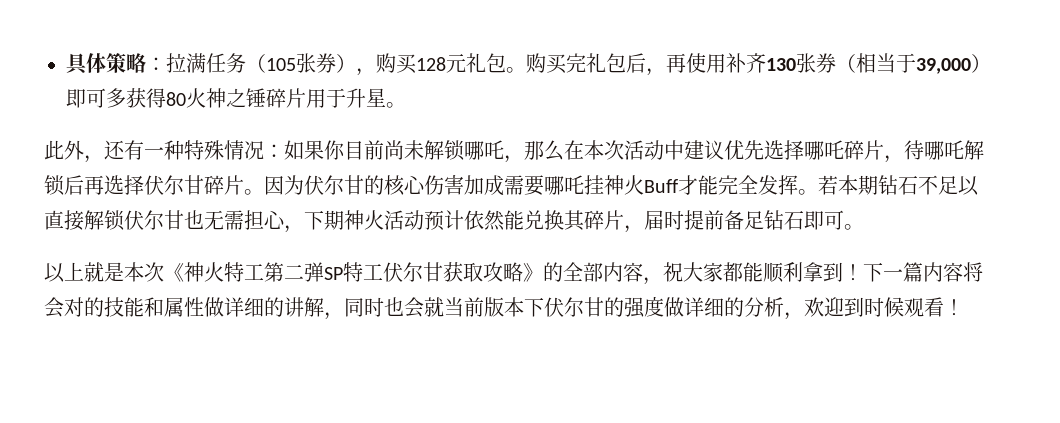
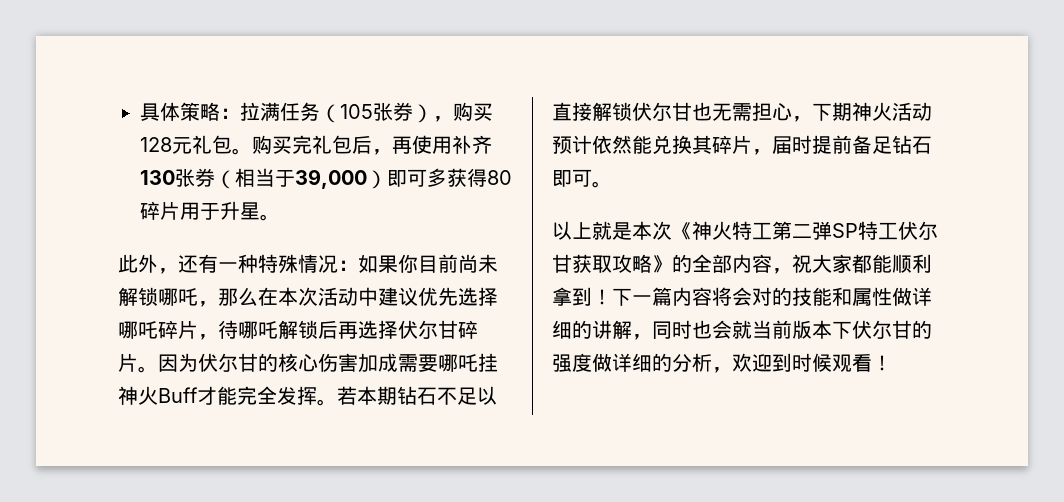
- 购买完礼包后，再使用补齐130张券（相当于39,000）即可多获得80火神之锤碎片用于升星。
+ 购买完礼包后，再使用补齐130张券（相当于39,000）即可多获得80碎片用于升星。

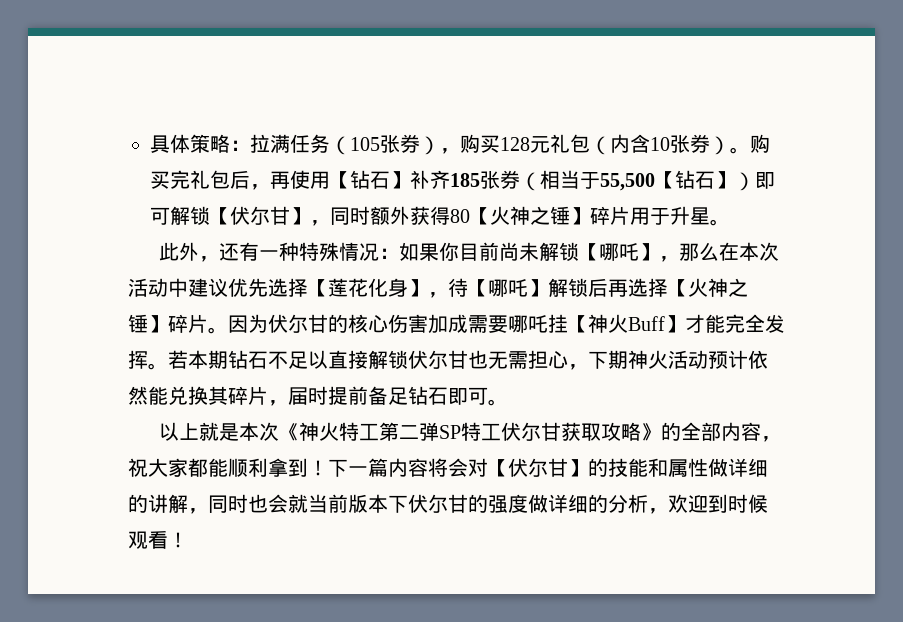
- 具体策略：拉满任务（105张券），购买128元礼包。
+ 具体策略：拉满任务（105张券），购买128元礼包（内含10张券）。
- 购买完礼包后，再使用补齐130张券（相当于39,000）即可多获得80碎片用于升星。
+ 购买完礼包后，再使用【钻石】补齐185张券（相当于55,500【钻石】）即可解锁【伏尔甘】，同时额外获得80【火神之锤】碎片用于升星。
- 此外，还有一种特殊情况：如果你目前尚未解锁哪吒，那么在本次活动中建议优先选择哪吒碎片，待哪吒解锁后再选择伏尔甘碎片。
+ 此外，还有一种特殊情况：如果你目前尚未解锁【哪吒】，那么在本次活动中建议优先选择【莲花化身】，待【哪吒】解锁后再选择【火神之锤】碎片。
- 因为伏尔甘的核心伤害加成需要哪吒挂神火Buff才能完全发挥。
+ 因为伏尔甘的核心伤害加成需要哪吒挂【神火Buff】才能完全发挥。
- 下一篇内容将会对的技能和属性做详细的讲解，同时也会就当前版本下伏尔甘的强度做详细的分析，欢迎到时候观看！
+ 下一篇内容将会对【伏尔甘】的技能和属性做详细的讲解，同时也会就当前版本下伏尔甘的强度做详细的分析，欢迎到时候观看！

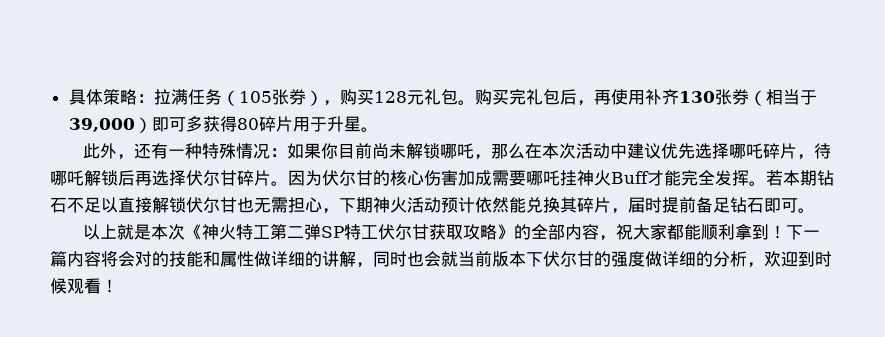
- 具体策略：拉满任务（105张券），购买128元礼包（内含10张券）。
+ 具体策略：拉满任务（105张券），购买128元礼包。
- 购买完礼包后，再使用【钻石】补齐185张券（相当于55,500【钻石】）即可解锁【伏尔甘】，同时额外获得80【火神之锤】碎片用于升星。
+ 购买完礼包后，再使用补齐130张券（相当于39,000）即可多获得80碎片用于升星。
- 此外，还有一种特殊情况：如果你目前尚未解锁【哪吒】，那么在本次活动中建议优先选择【莲花化身】，待【哪吒】解锁后再选择【火神之锤】碎片。
+ 此外，还有一种特殊情况：如果你目前尚未解锁哪吒，那么在本次活动中建议优先选择哪吒碎片，待哪吒解锁后再选择伏尔甘碎片。
- 因为伏尔甘的核心伤害加成需要哪吒挂【神火Buff】才能完全发挥。
+ 因为伏尔甘的核心伤害加成需要哪吒挂神火Buff才能完全发挥。
- 下一篇内容将会对【伏尔甘】的技能和属性做详细的讲解，同时也会就当前版本下伏尔甘的强度做详细的分析，欢迎到时候观看！
+ 下一篇内容将会对的技能和属性做详细的讲解，同时也会就当前版本下伏尔甘的强度做详细的分析，欢迎到时候观看！

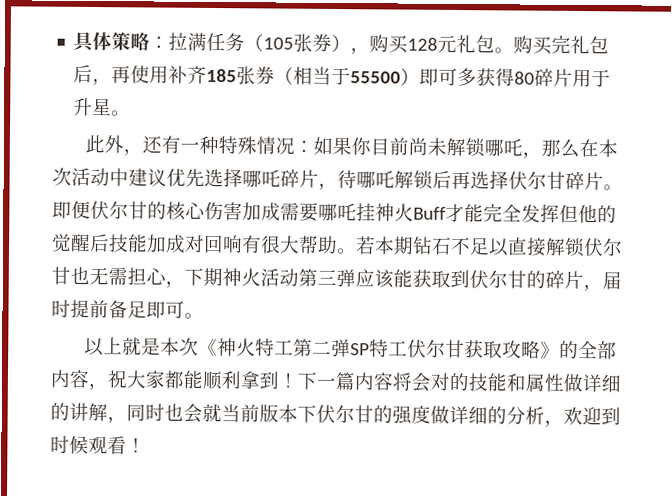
- 购买完礼包后，再使用补齐130张券（相当于39,000）即可多获得80碎片用于升星。
+ 购买完礼包后，再使用补齐185张券（相当于55500）即可多获得80碎片用于升星。
- 因为伏尔甘的核心伤害加成需要哪吒挂神火Buff才能完全发挥。
+ 即便伏尔甘的核心伤害加成需要哪吒挂神火Buff才能完全发挥但他的觉醒后技能加成对回响有很大帮助。
- 若本期钻石不足以直接解锁伏尔甘也无需担心，下期神火活动预计依然能兑换其碎片，届时提前备足钻石即可。
+ 若本期钻石不足以直接解锁伏尔甘也无需担心，下期神火活动第三弹应该能获取到伏尔甘的碎片，届时提前备足即可。

